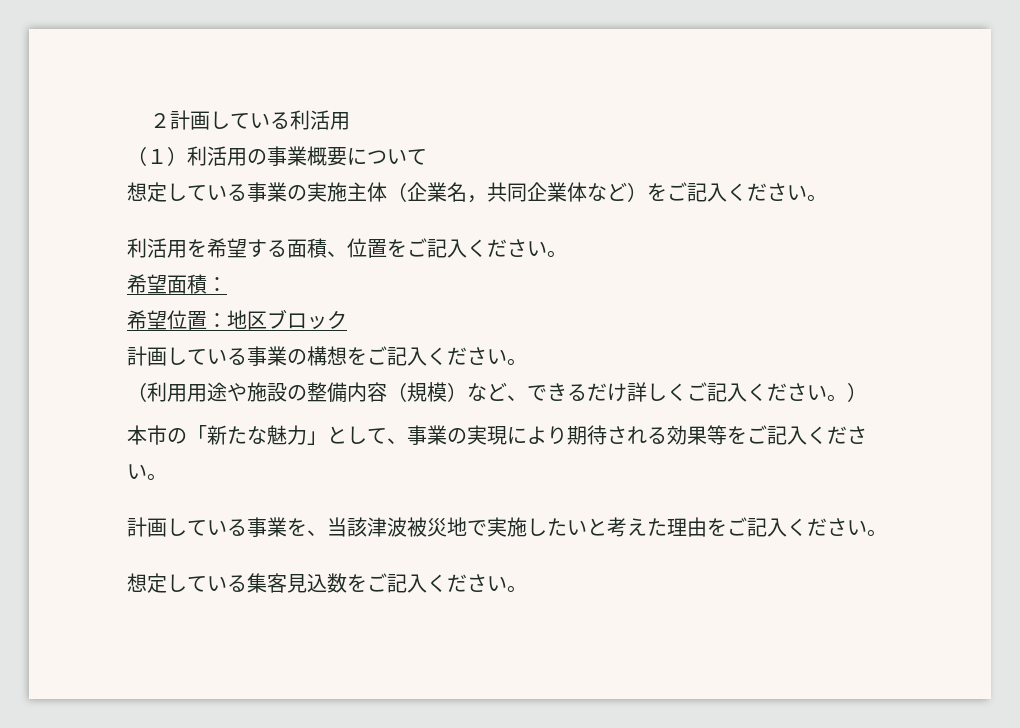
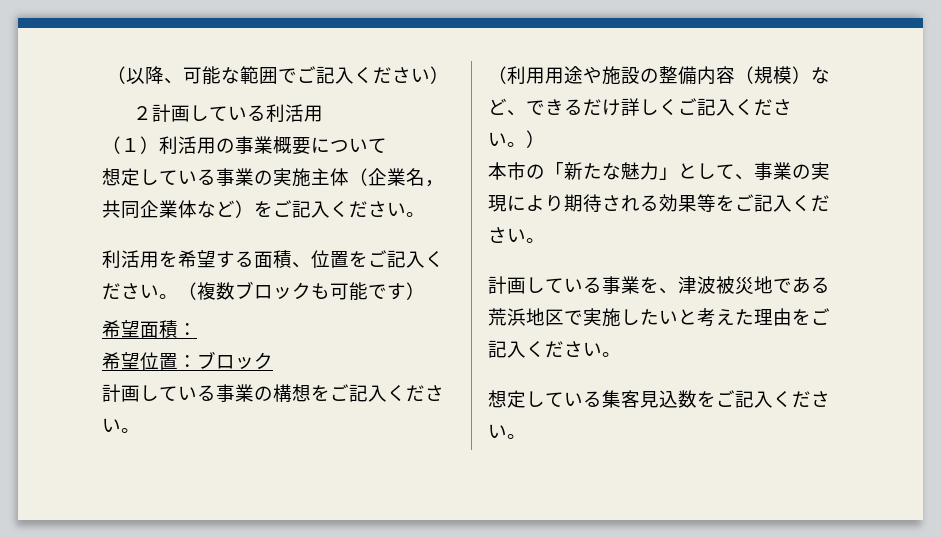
+ （以降、可能な範囲でご記入ください）
+ （複数ブロックも可能です）
- 希望位置：地区ブロック
+ 希望位置：ブロック
- 計画している事業を、当該津波被災地で実施したいと考えた理由をご記入ください。
+ 計画している事業を、津波被災地である荒浜地区で実施したいと考えた理由をご記入ください。

